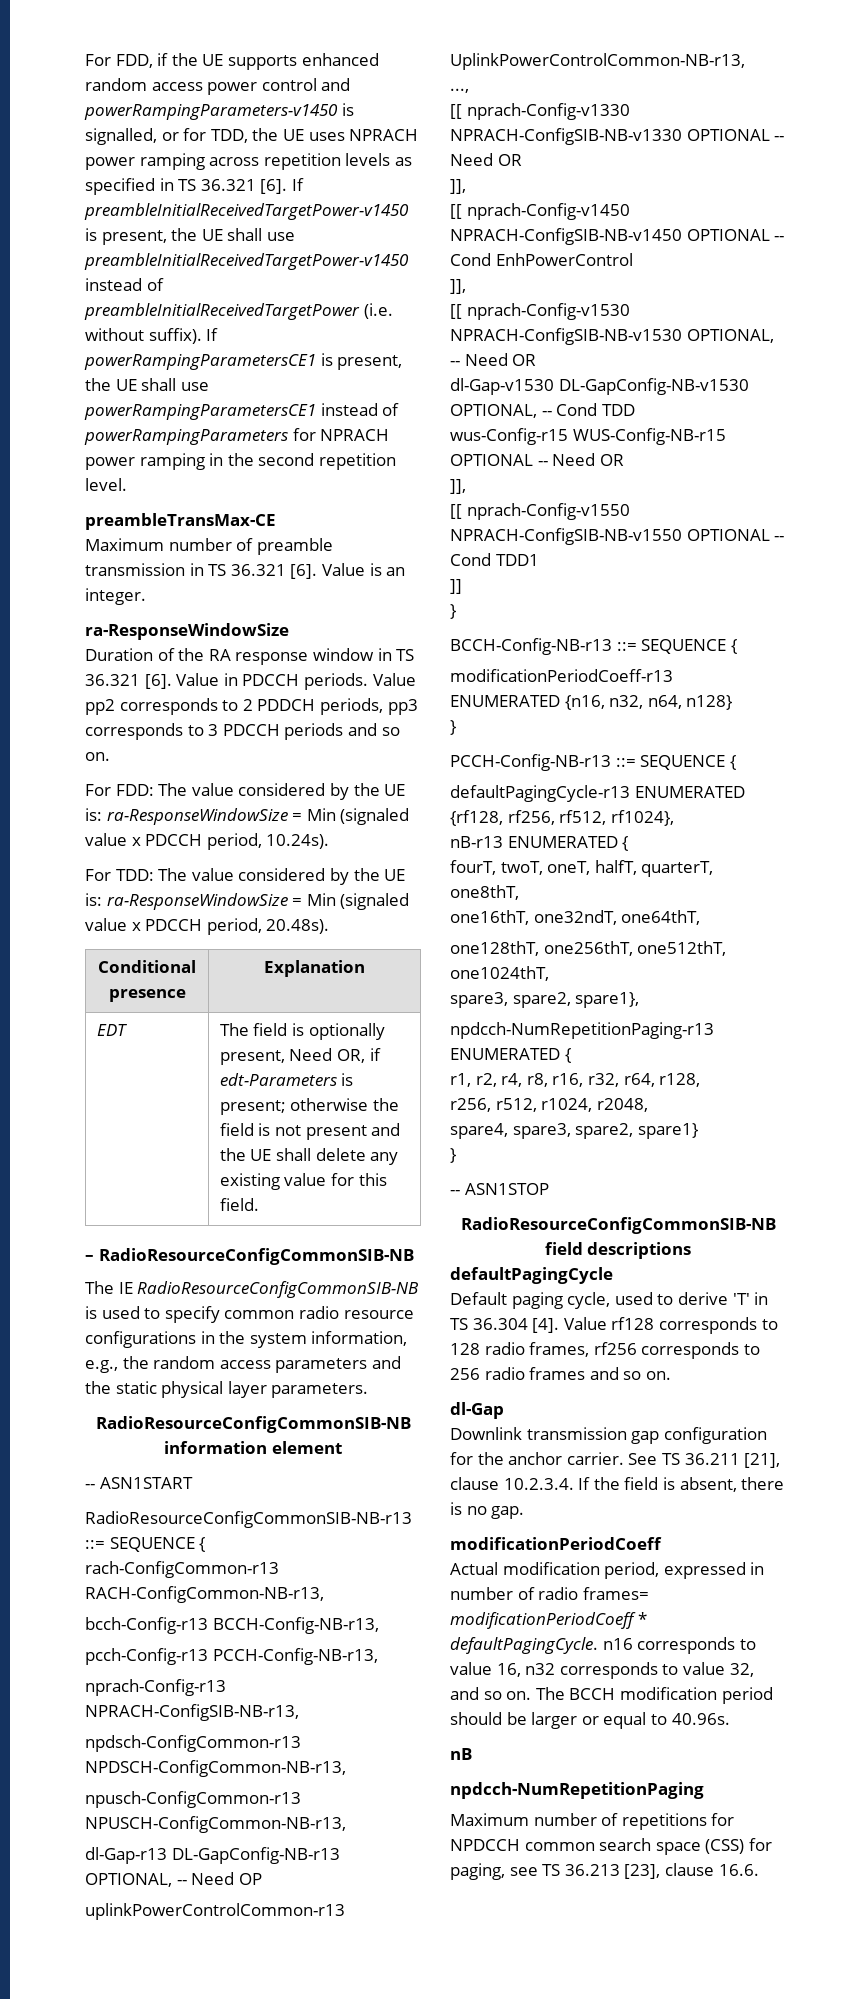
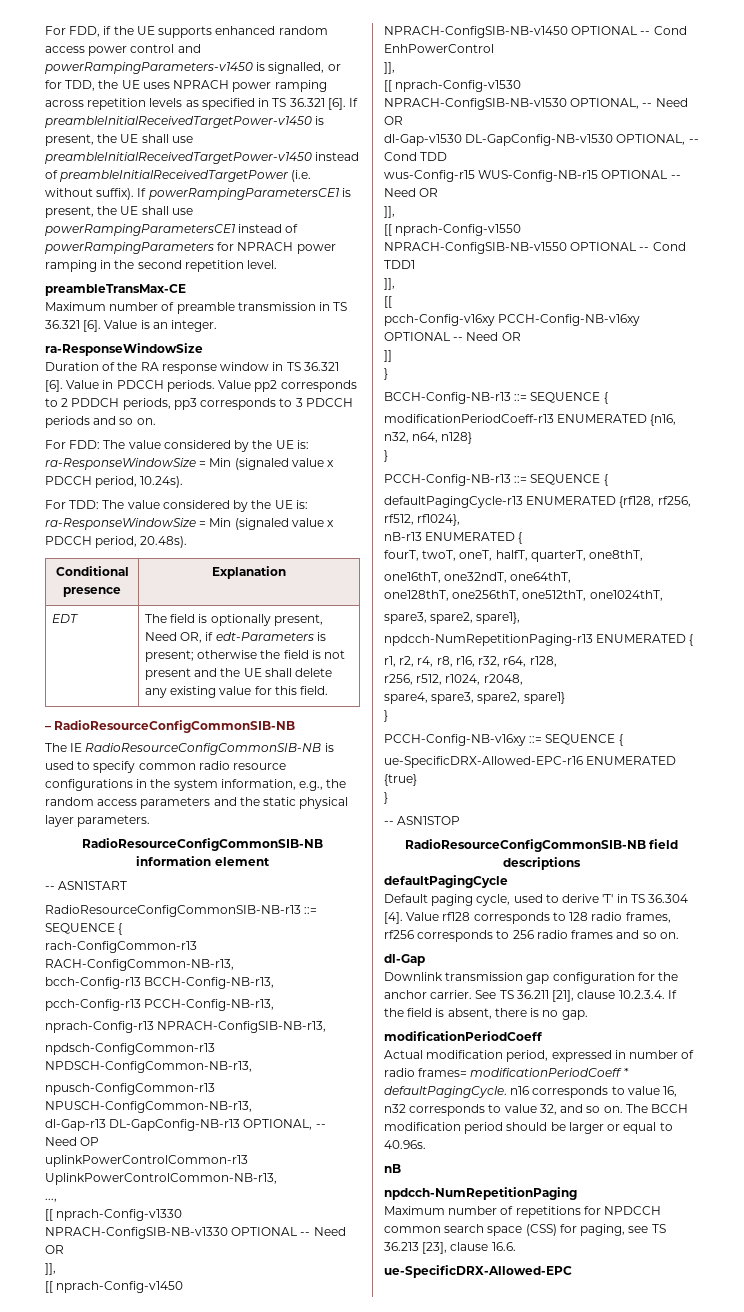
  [[ nprach-Config-v1550 NPRACH-ConfigSIB-NB-v1550 OPTIONAL -- Cond TDD1
+ ]],
+ [[
+ pcch-Config-v16xy PCCH-Config-NB-v16xy OPTIONAL -- Need OR
+ PCCH-Config-NB-v16xy ::= SEQUENCE {
+ ue-SpecificDRX-Allowed-EPC-r16 ENUMERATED {true}
+ }
+ ue-SpecificDRX-Allowed-EPC

